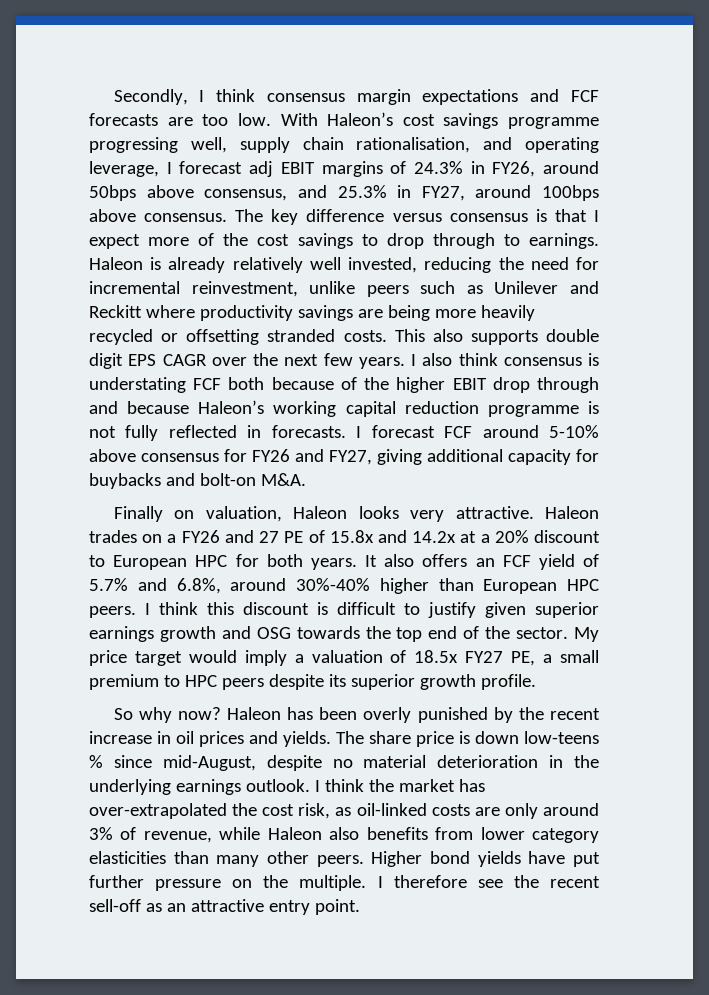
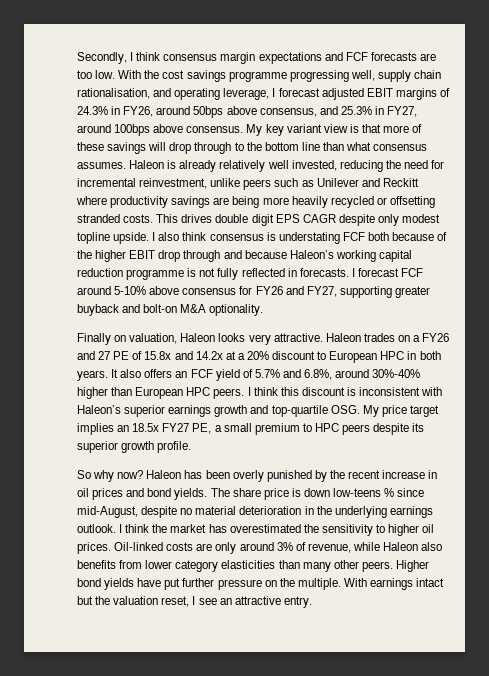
- With Haleon’s cost savings programme progressing well, supply chain rationalisation, and operating leverage, I forecast adj EBIT margins of 24.3% in FY26, around 50bps above consensus, and 25.3% in FY27, around 100bps above consensus.
+ With the cost savings programme progressing well, supply chain rationalisation, and operating leverage, I forecast adjusted EBIT margins of 24.3% in FY26, around 50bps above consensus, and 25.3% in FY27, around 100bps above consensus.
- The key difference versus consensus is that I expect more of the cost savings to drop through to earnings.
+ My key variant view is that more of these savings will drop through to the bottom line than what consensus assumes.
- This also supports double digit EPS CAGR over the next few years.
+ This drives double digit EPS CAGR despite only modest topline upside.
- I forecast FCF around 5-10% above consensus for FY26 and FY27, giving additional capacity for buybacks and bolt-on M&A.
+ I forecast FCF around 5-10% above consensus for FY26 and FY27, supporting greater buyback and bolt-on M&A optionality.
- Haleon trades on a FY26 and 27 PE of 15.8x and 14.2x at a 20% discount to European HPC for both years.
+ Haleon trades on a FY26 and 27 PE of 15.8x and 14.2x at a 20% discount to European HPC in both years.
- I think this discount is difficult to justify given superior earnings growth and OSG towards the top end of the sector. My price target would imply a valuation of 18.5x FY27 PE, a small premium to HPC peers despite its superior growth profile.
+ I think this discount is inconsistent with Haleon’s superior earnings growth and top-quartile OSG. My price target implies an 18.5x FY27 PE, a small premium to HPC peers despite its superior growth profile.
- Haleon has been overly punished by the recent increase in oil prices and yields.
+ Haleon has been overly punished by the recent increase in oil prices and bond yields.
- I think the market has over-extrapolated the cost risk, as oil-linked costs are only around 3% of revenue, while Haleon also benefits from lower category elasticities than many other peers.
+ I think the market has overestimated the sensitivity to higher oil prices. Oil-linked costs are only around 3% of revenue, while Haleon also benefits from lower category elasticities than many other peers.
- I therefore see the recent sell-off as an attractive entry point.
+ With earnings intact but the valuation reset, I see an attractive entry.

